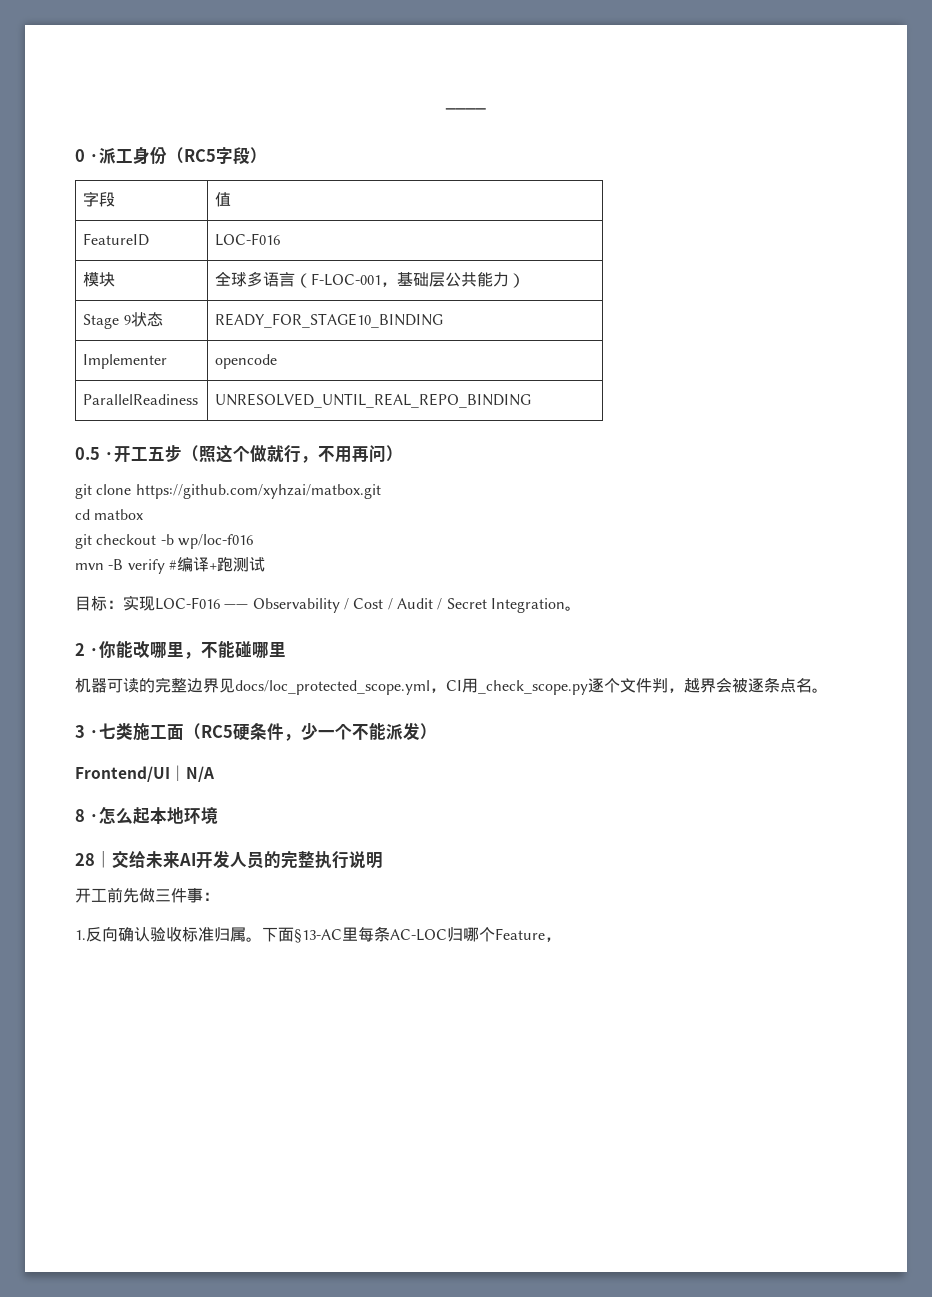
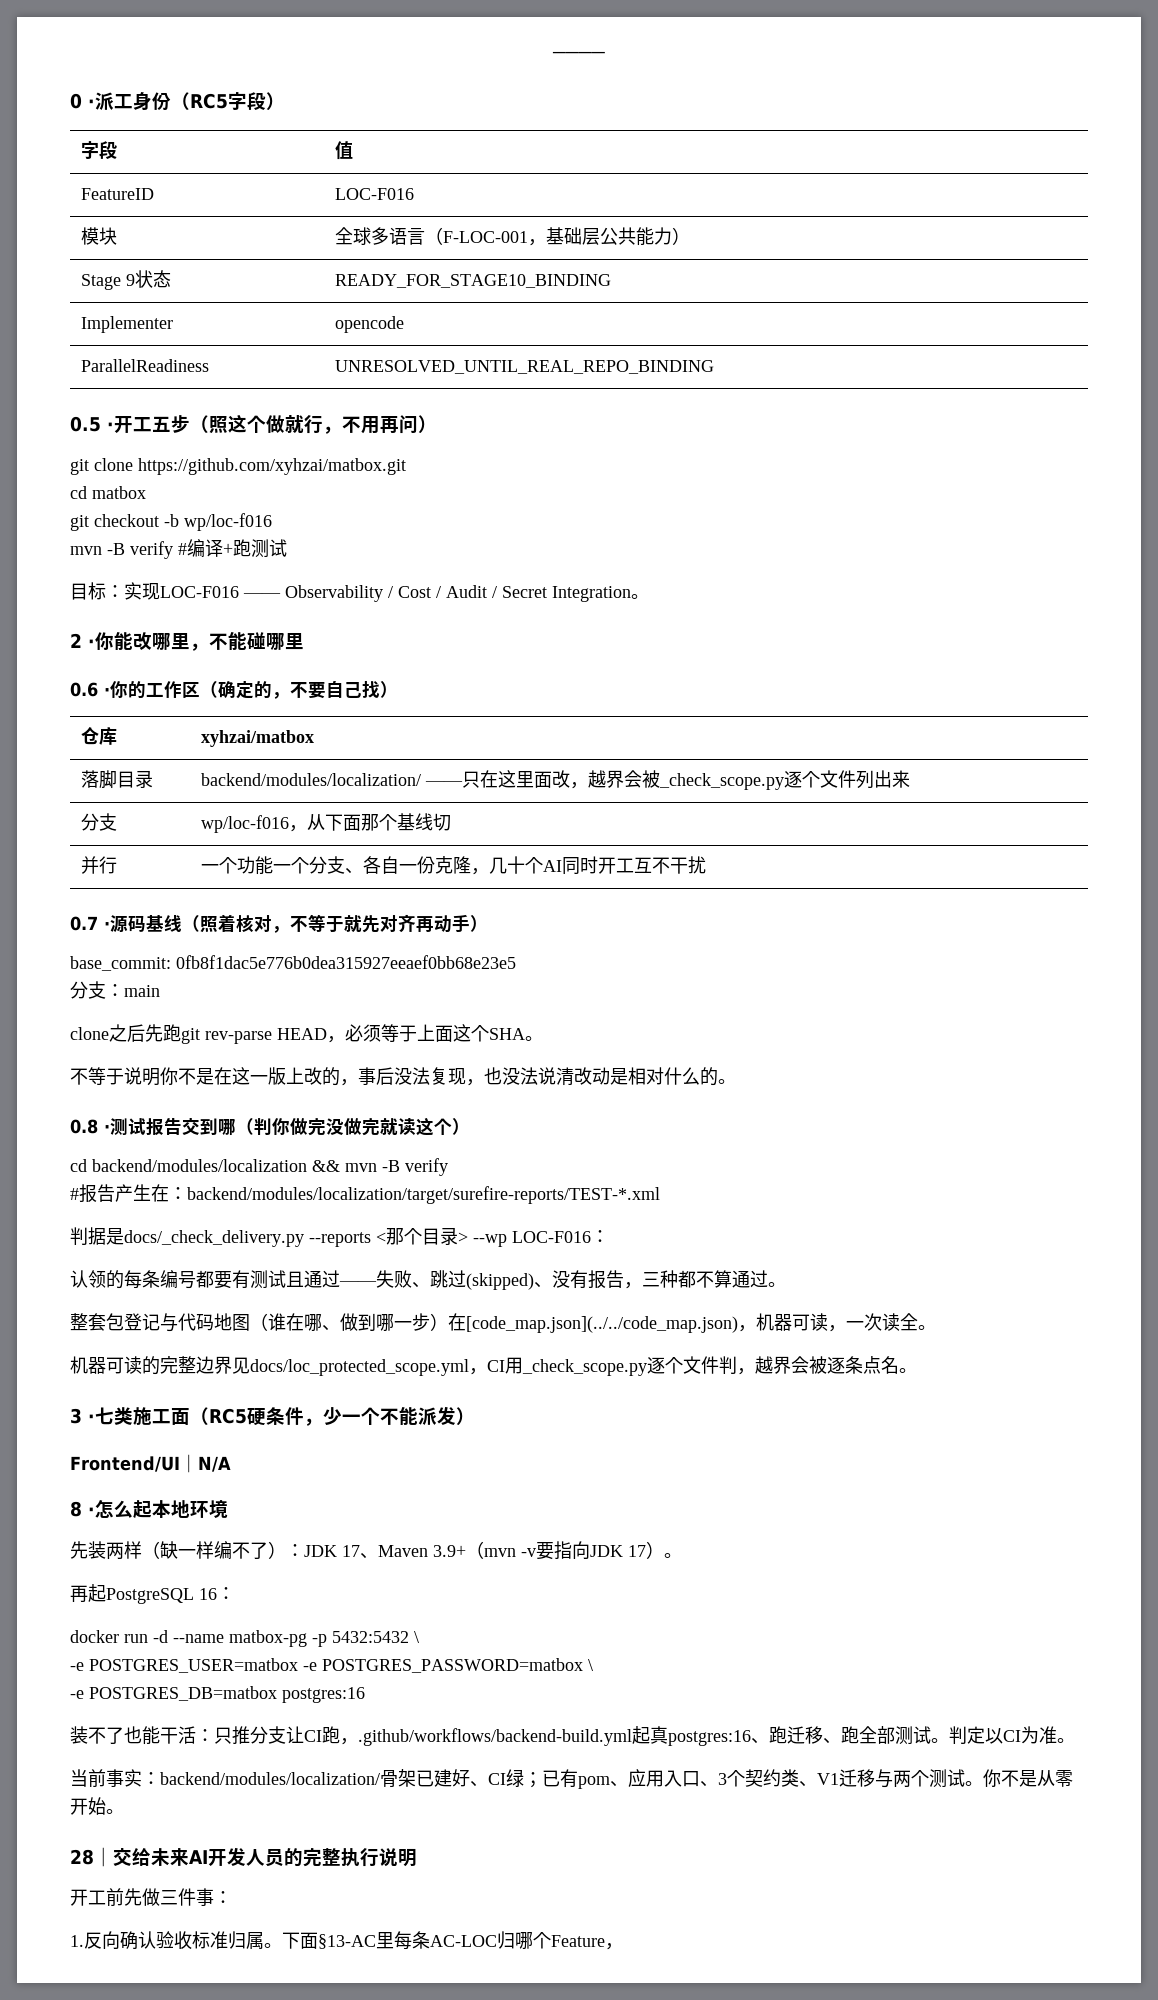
+ 0.6 ·你的工作区（确定的，不要自己找）
+ 仓库 | xyhzai/matbox
+ 落脚目录 | backend/modules/localization/ ——只在这里面改，越界会被_check_scope.py逐个文件列出来
+ 分支 | wp/loc-f016，从下面那个基线切
+ 并行 | 一个功能一个分支、各自一份克隆，几十个AI同时开工互不干扰
+ 0.7 ·源码基线（照着核对，不等于就先对齐再动手）
+ base_commit: 0fb8f1dac5e776b0dea315927eeaef0bb68e23e5
+ 分支：main
+ clone之后先跑git rev-parse HEAD，必须等于上面这个SHA。
+ 不等于说明你不是在这一版上改的，事后没法复现，也没法说清改动是相对什么的。
+ 0.8 ·测试报告交到哪（判你做完没做完就读这个）
+ cd backend/modules/localization && mvn -B verify
+ #报告产生在：backend/modules/localization/target/surefire-reports/TEST-*.xml
+ 判据是docs/_check_delivery.py --reports <那个目录> --wp LOC-F016：
+ 认领的每条编号都要有测试且通过——失败、跳过(skipped)、没有报告，三种都不算通过。
+ 整套包登记与代码地图（谁在哪、做到哪一步）在[code_map.json](../../code_map.json)，机器可读，一次读全。
+ 先装两样（缺一样编不了）：JDK 17、Maven 3.9+（mvn -v要指向JDK 17）。
+ 再起PostgreSQL 16：
+ docker run -d --name matbox-pg -p 5432:5432 \
+ -e POSTGRES_USER=matbox -e POSTGRES_PASSWORD=matbox \
+ -e POSTGRES_DB=matbox postgres:16
+ 装不了也能干活：只推分支让CI跑，.github/workflows/backend-build.yml起真postgres:16、跑迁移、跑全部测试。判定以CI为准。
+ 当前事实：backend/modules/localization/骨架已建好、CI绿；已有pom、应用入口、3个契约类、V1迁移与两个测试。你不是从零开始。

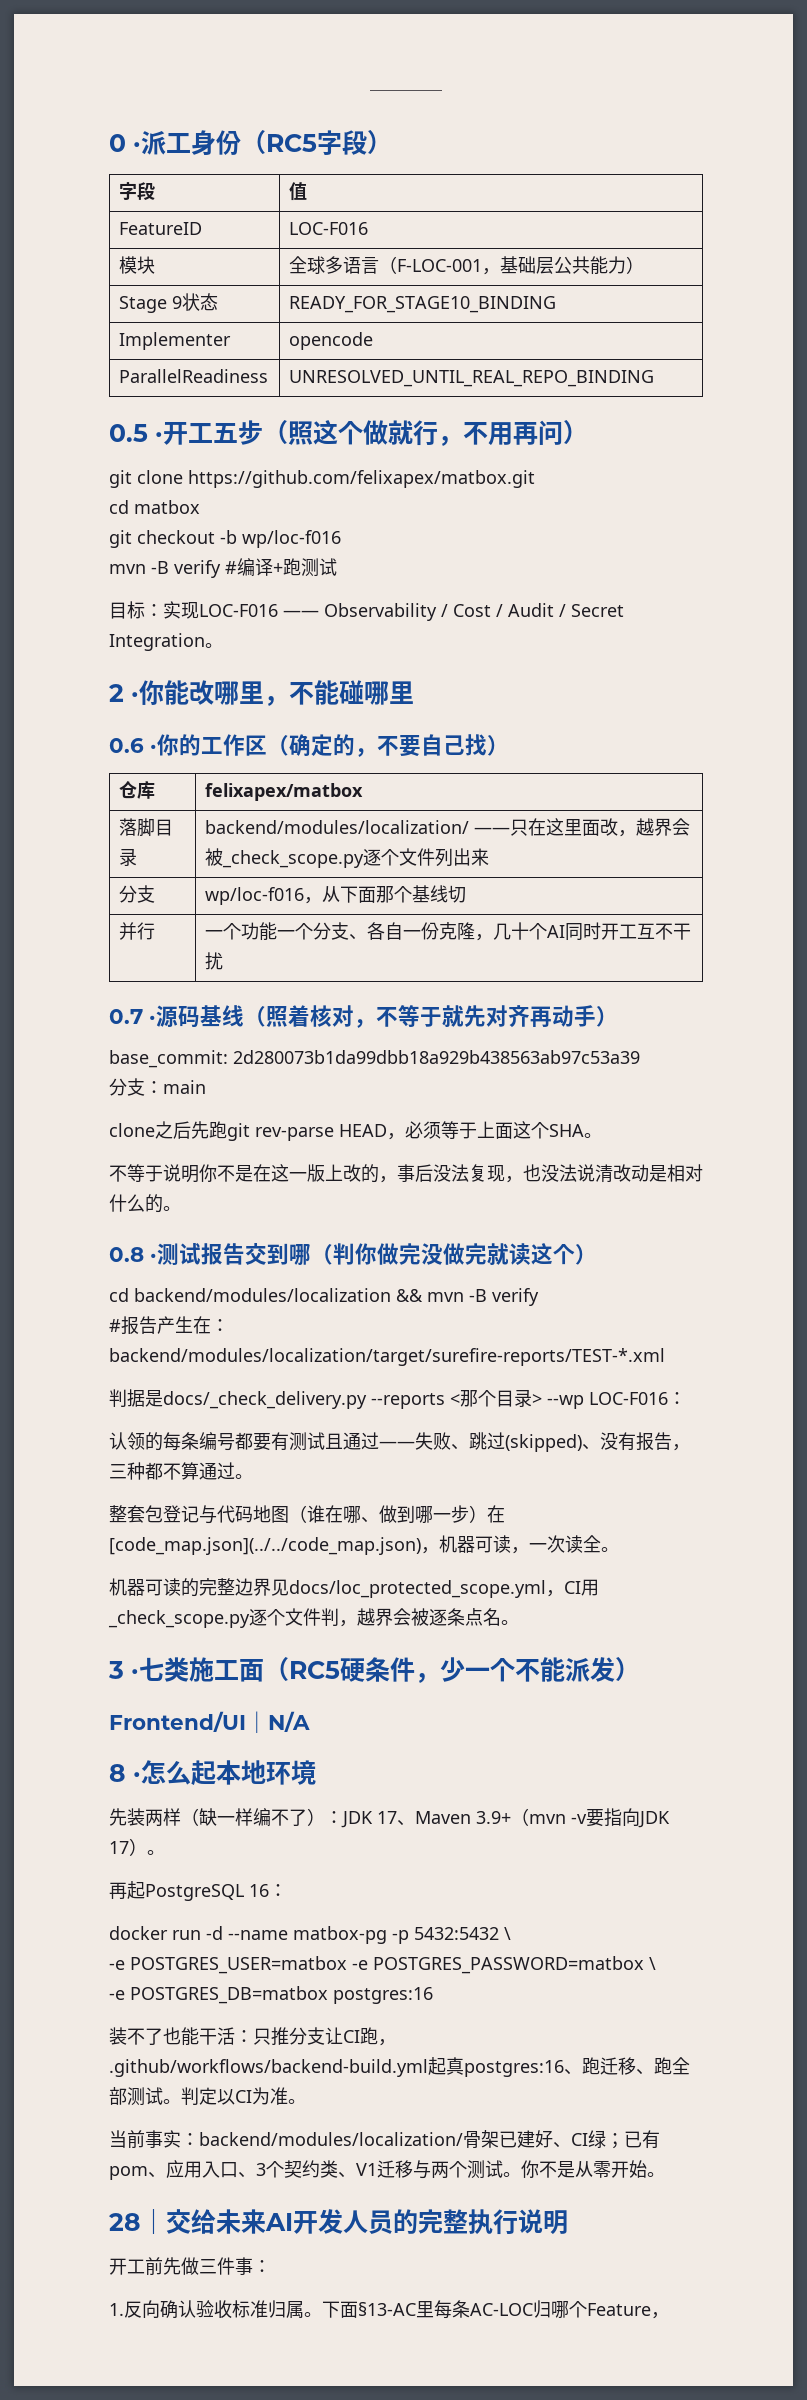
- git clone https://github.com/xyhzai/matbox.git
+ git clone https://github.com/felixapex/matbox.git
- 仓库 | xyhzai/matbox
+ 仓库 | felixapex/matbox
- base_commit: 0fb8f1dac5e776b0dea315927eeaef0bb68e23e5
+ base_commit: 2d280073b1da99dbb18a929b438563ab97c53a39

